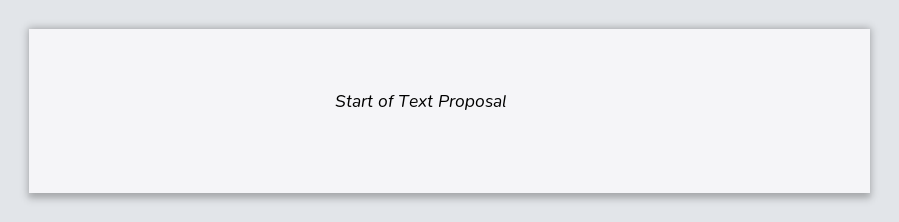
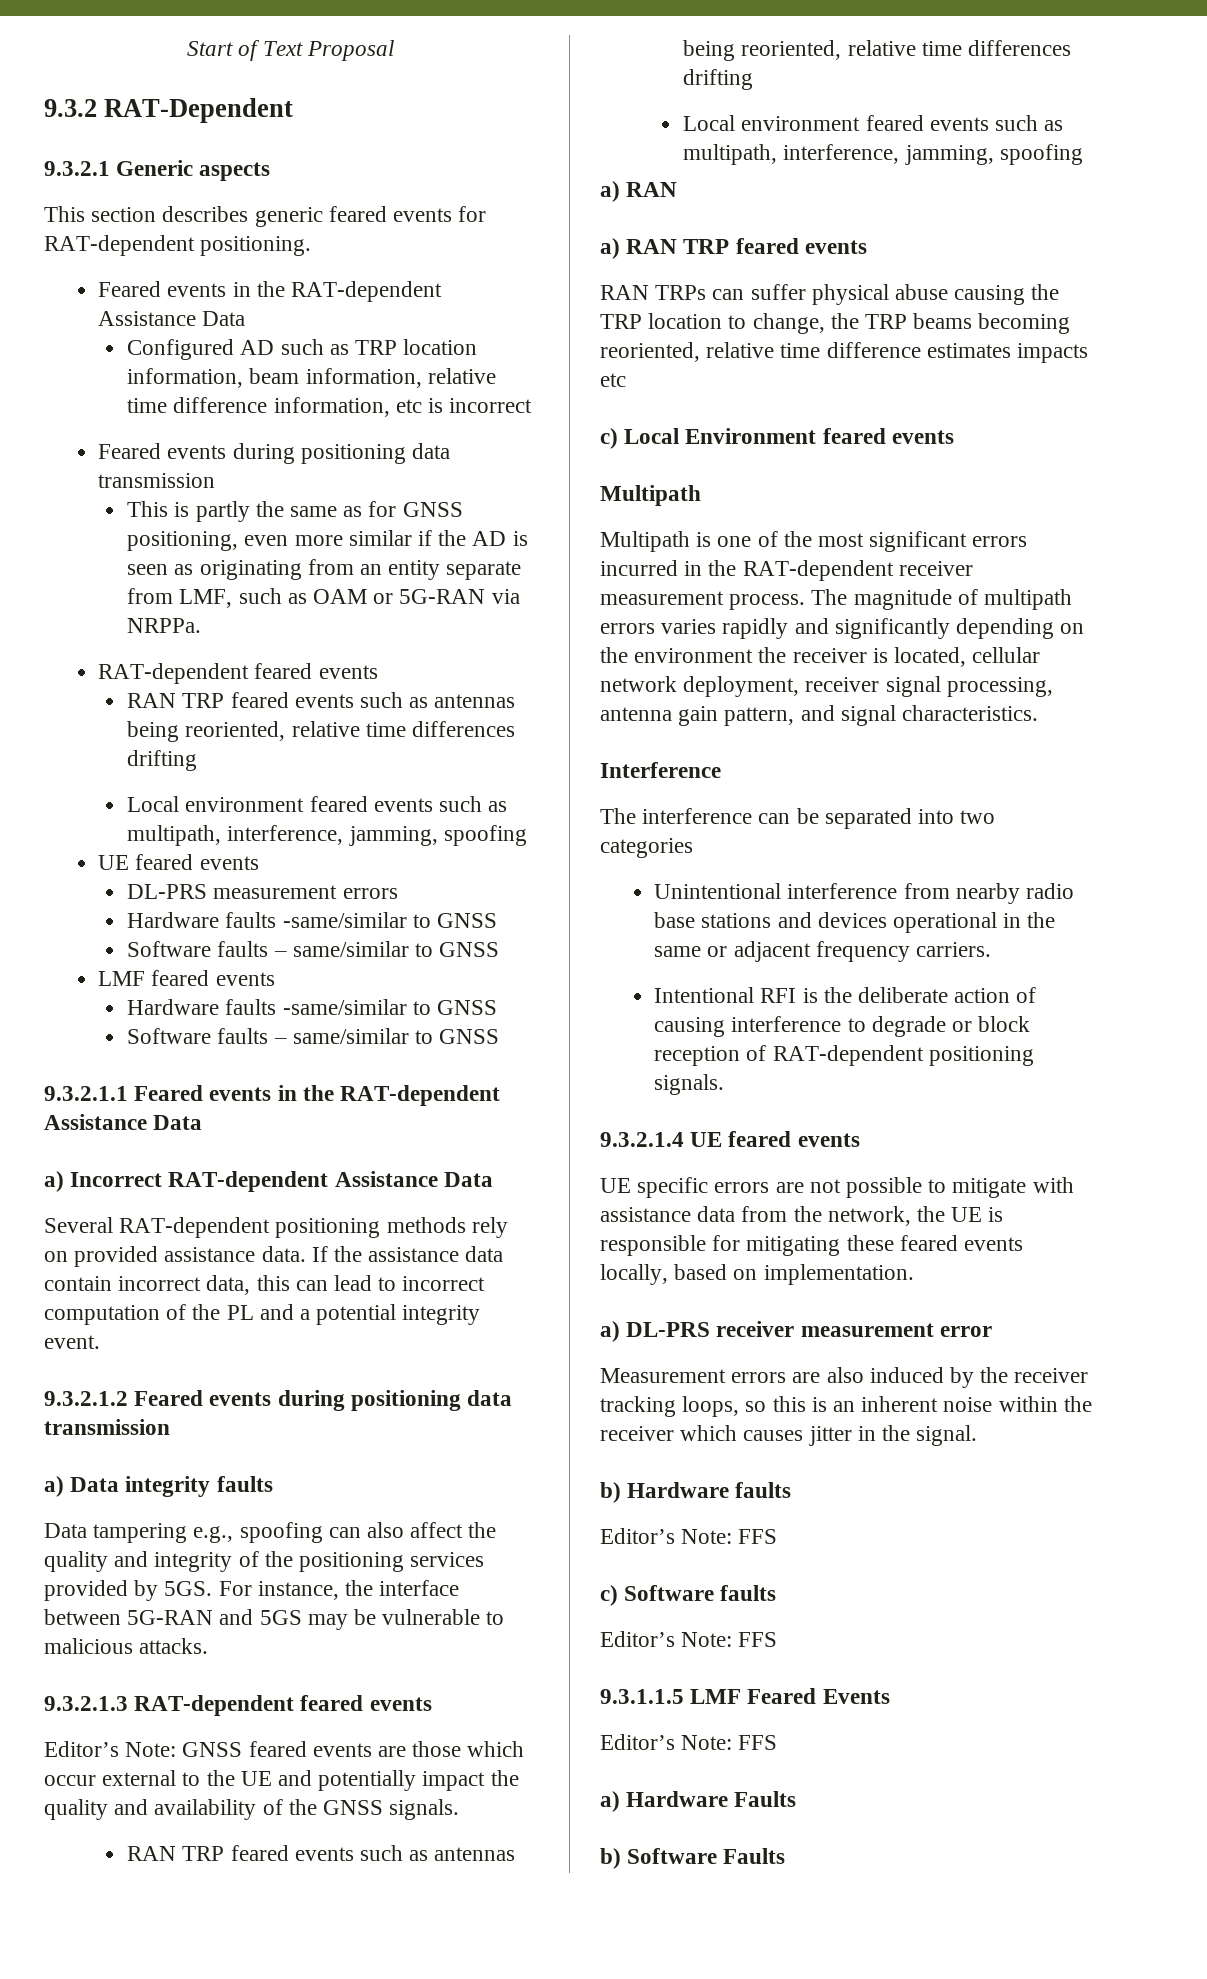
+ 9.3.2 RAT-Dependent
+ 9.3.2.1 Generic aspects
+ This section describes generic feared events for RAT-dependent positioning.
+ Feared events in the RAT-dependent Assistance Data
+ Configured AD such as TRP location information, beam information, relative time difference information, etc is incorrect
+ Feared events during positioning data transmission
+ This is partly the same as for GNSS positioning, even more similar if the AD is seen as originating from an entity separate from LMF, such as OAM or 5G-RAN via NRPPa.
+ RAT-dependent feared events
+ RAN TRP feared events such as antennas being reoriented, relative time differences drifting
+ Local environment feared events such as multipath, interference, jamming, spoofing
+ UE feared events
+ DL-PRS measurement errors
+ Hardware faults -same/similar to GNSS
+ Software faults – same/similar to GNSS
+ LMF feared events
+ Hardware faults -same/similar to GNSS
+ Software faults – same/similar to GNSS
+ 9.3.2.1.1 Feared events in the RAT-dependent Assistance Data
+ a) Incorrect RAT-dependent Assistance Data
+ Several RAT-dependent positioning methods rely on provided assistance data. If the assistance data contain incorrect data, this can lead to incorrect computation of the PL and a potential integrity event.
+ 9.3.2.1.2 Feared events during positioning data transmission
+ a) Data integrity faults
+ Data tampering e.g., spoofing can also affect the quality and integrity of the positioning services provided by 5GS. For instance, the interface between 5G-RAN and 5GS may be vulnerable to malicious attacks.
+ 9.3.2.1.3 RAT-dependent feared events
+ Editor’s Note: GNSS feared events are those which occur external to the UE and potentially impact the quality and availability of the GNSS signals.
+ RAN TRP feared events such as antennas being reoriented, relative time differences drifting
+ Local environment feared events such as multipath, interference, jamming, spoofing
+ a) RAN
+ a) RAN TRP feared events
+ RAN TRPs can suffer physical abuse causing the TRP location to change, the TRP beams becoming reoriented, relative time difference estimates impacts etc
+ c) Local Environment feared events
+ Multipath
+ Multipath is one of the most significant errors incurred in the RAT-dependent receiver measurement process. The magnitude of multipath errors varies rapidly and significantly depending on the environment the receiver is located, cellular network deployment, receiver signal processing, antenna gain pattern, and signal characteristics.
+ Interference
+ The interference can be separated into two categories
+ Unintentional interference from nearby radio base stations and devices operational in the same or adjacent frequency carriers.
+ Intentional RFI is the deliberate action of causing interference to degrade or block reception of RAT-dependent positioning signals.
+ 9.3.2.1.4 UE feared events
+ UE specific errors are not possible to mitigate with assistance data from the network, the UE is responsible for mitigating these feared events locally, based on implementation.
+ a) DL-PRS receiver measurement error
+ Measurement errors are also induced by the receiver tracking loops, so this is an inherent noise within the receiver which causes jitter in the signal.
+ b) Hardware faults
+ Editor’s Note: FFS
+ c) Software faults
+ Editor’s Note: FFS
+ 9.3.1.1.5 LMF Feared Events
+ Editor’s Note: FFS
+ a) Hardware Faults
+ b) Software Faults

